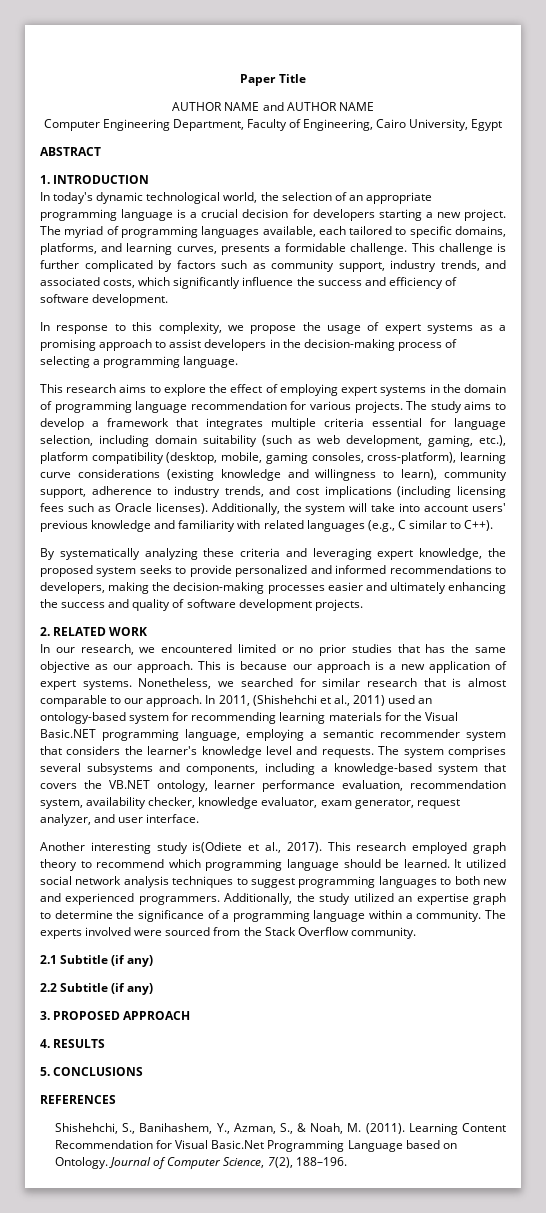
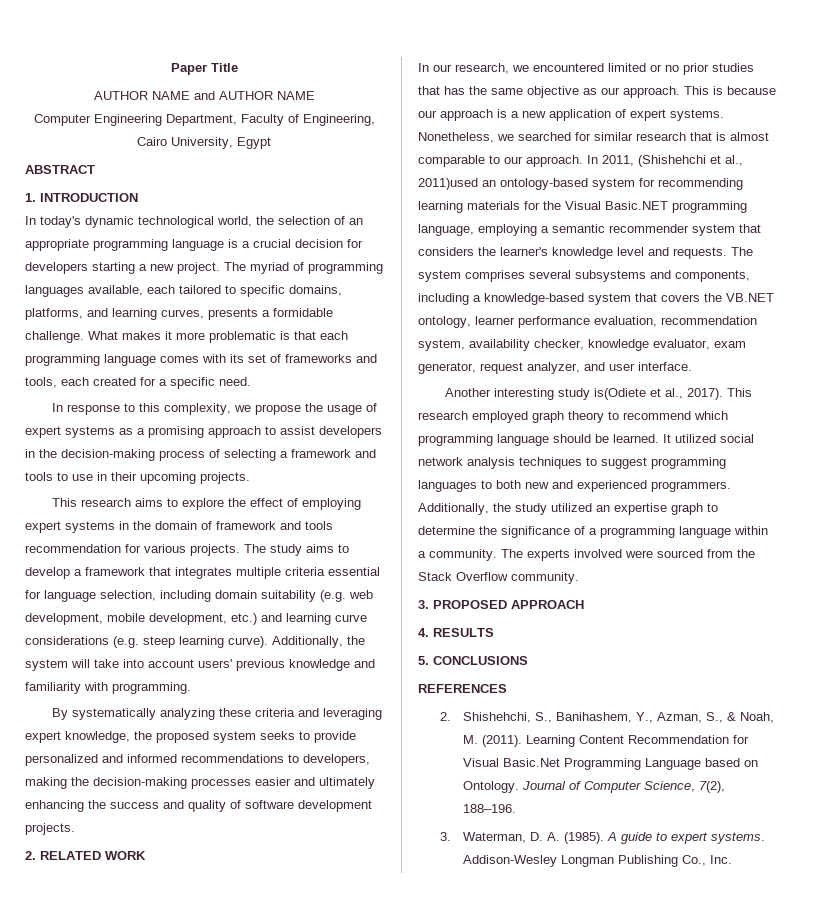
- This challenge is further complicated by factors such as community support, industry trends, and associated costs, which significantly influence the success and efficiency of software development.
+ What makes it more problematic is that each programming language comes with its set of frameworks and tools, each created for a specific need.
- In response to this complexity, we propose the usage of expert systems as a promising approach to assist developers in the decision-making process of selecting a programming language.
+ In response to this complexity, we propose the usage of expert systems as a promising approach to assist developers in the decision-making process of selecting a framework and tools to use in their upcoming projects.
- This research aims to explore the effect of employing expert systems in the domain of programming language recommendation for various projects.
+ This research aims to explore the effect of employing expert systems in the domain of framework and tools recommendation for various projects.
- The study aims to develop a framework that integrates multiple criteria essential for language selection, including domain suitability (such as web development, gaming, etc.), platform compatibility (desktop, mobile, gaming consoles, cross-platform), learning curve considerations (existing knowledge and willingness to learn), community support, adherence to industry trends, and cost implications (including licensing fees such as Oracle licenses).
+ The study aims to develop a framework that integrates multiple criteria essential for language selection, including domain suitability (e.g. web development, mobile development, etc.) and learning curve considerations (e.g. steep learning curve).
- Additionally, the system will take into account users' previous knowledge and familiarity with related languages (e.g., C similar to C++).
+ Additionally, the system will take into account users' previous knowledge and familiarity with programming.
- In 2011, (Shishehchi et al., 2011) used an ontology-based system for recommending learning materials for the Visual Basic.NET programming language, employing a semantic recommender system that considers the learner's knowledge level and requests.
+ In 2011, (Shishehchi et al., 2011)used an ontology-based system for recommending learning materials for the Visual Basic.NET programming language, employing a semantic recommender system that considers the learner's knowledge level and requests.
- 2.1 Subtitle (if any)
- 2.2 Subtitle (if any)
- Shishehchi, S., Banihashem, Y., Azman, S., & Noah, M. (2011).
+ 2. Shishehchi, S., Banihashem, Y., Azman, S., & Noah, M. (2011).
+ 3. Waterman, D. A. (1985). A guide to expert systems. Addison-Wesley Longman Publishing Co., Inc.

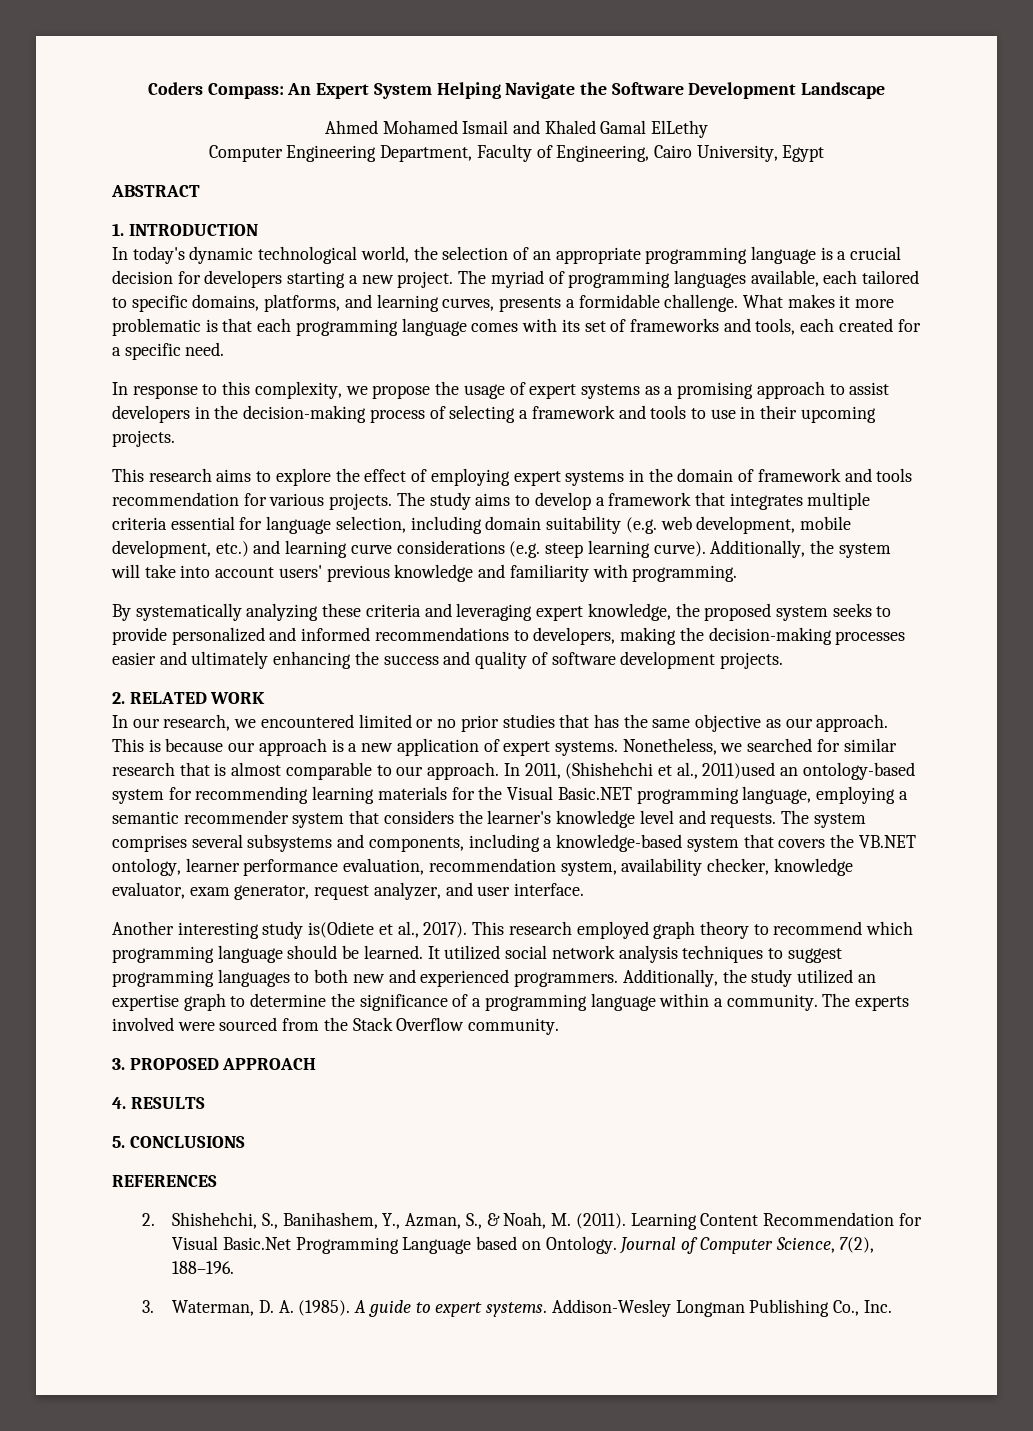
- Paper Title
- AUTHOR NAME and AUTHOR NAME
+ Coders Compass: An Expert System Helping Navigate the Software Development Landscape
+ Ahmed Mohamed Ismail and Khaled Gamal ElLethy

